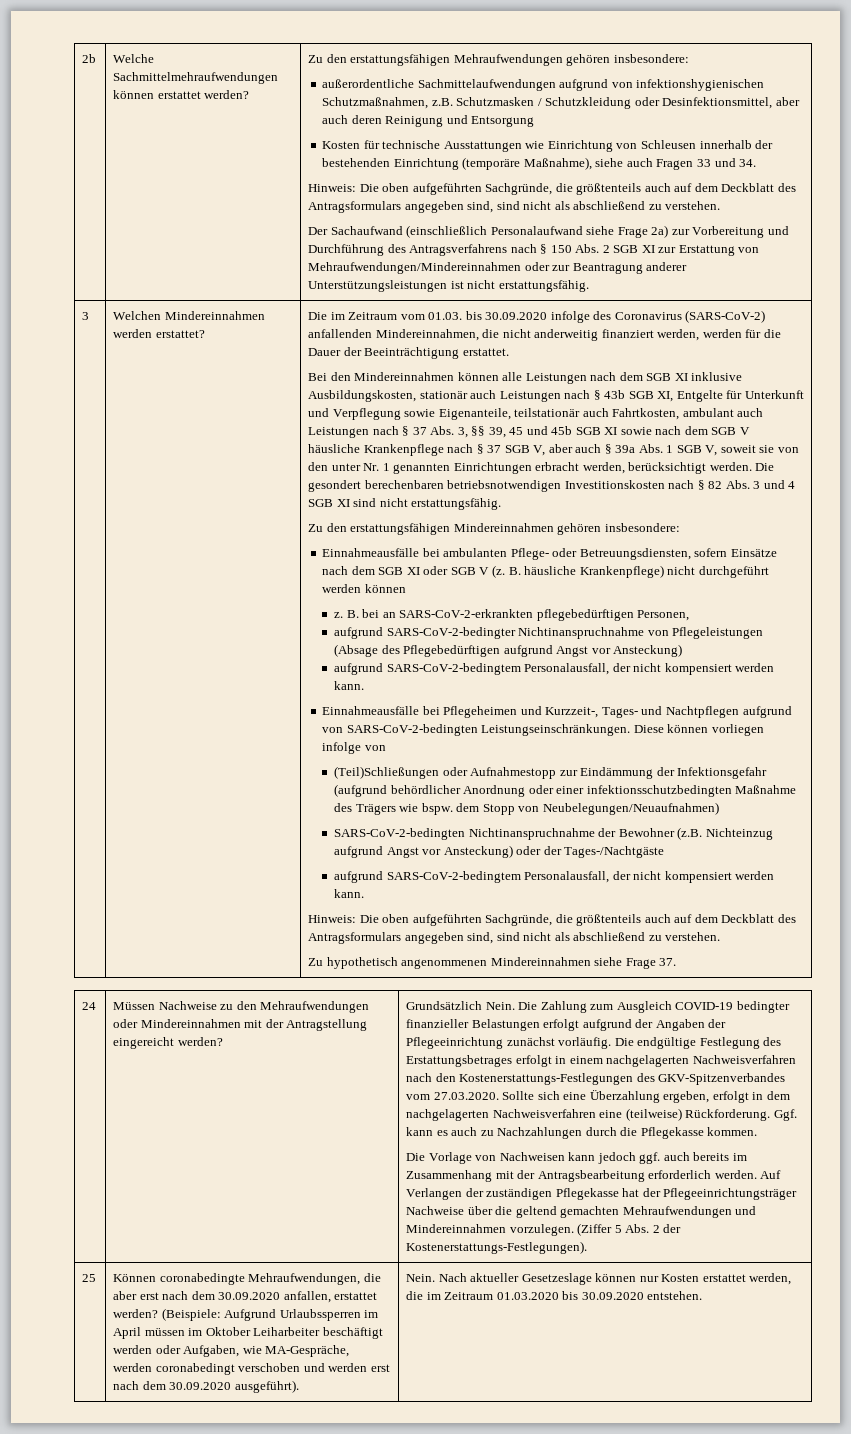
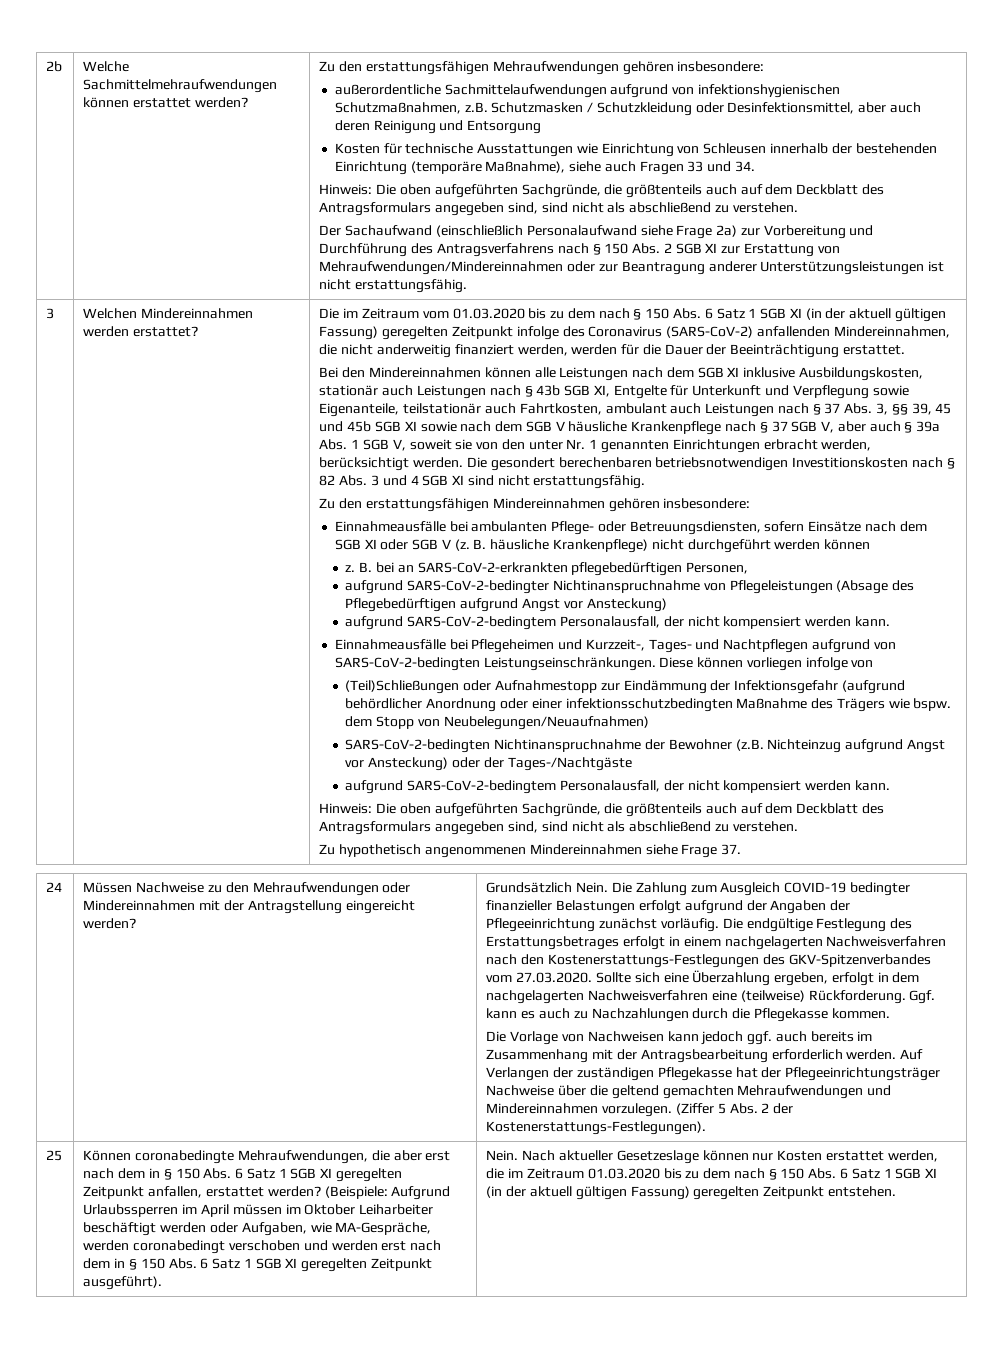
- Die im Zeitraum vom 01.03. bis 30.09.2020 infolge des Coronavirus (SARS-CoV-2) anfallenden Mindereinnahmen, die nicht anderweitig finanziert werden, werden für die Dauer der Beeinträchtigung erstattet.
+ Die im Zeitraum vom 01.03.2020 bis zu dem nach § 150 Abs. 6 Satz 1 SGB XI (in der aktuell gültigen Fassung) geregelten Zeitpunkt infolge des Coronavirus (SARS-CoV-2) anfallenden Mindereinnahmen, die nicht anderweitig finanziert werden, werden für die Dauer der Beeinträchtigung erstattet.
- Können coronabedingte Mehraufwendungen, die aber erst nach dem 30.09.2020 anfallen, erstattet werden?
+ Können coronabedingte Mehraufwendungen, die aber erst nach dem in § 150 Abs. 6 Satz 1 SGB XI geregelten Zeitpunkt anfallen, erstattet werden?
- (Beispiele: Aufgrund Urlaubssperren im April müssen im Oktober Leiharbeiter beschäftigt werden oder Aufgaben, wie MA-Gespräche, werden coronabedingt verschoben und werden erst nach dem 30.09.2020 ausgeführt).
+ (Beispiele: Aufgrund Urlaubssperren im April müssen im Oktober Leiharbeiter beschäftigt werden oder Aufgaben, wie MA-Gespräche, werden coronabedingt verschoben und werden erst nach dem in § 150 Abs. 6 Satz 1 SGB XI geregelten Zeitpunkt ausgeführt).
- Nach aktueller Gesetzeslage können nur Kosten erstattet werden, die im Zeitraum 01.03.2020 bis 30.09.2020 entstehen.
+ Nach aktueller Gesetzeslage können nur Kosten erstattet werden, die im Zeitraum 01.03.2020 bis zu dem nach § 150 Abs. 6 Satz 1 SGB XI (in der aktuell gültigen Fassung) geregelten Zeitpunkt entstehen.

